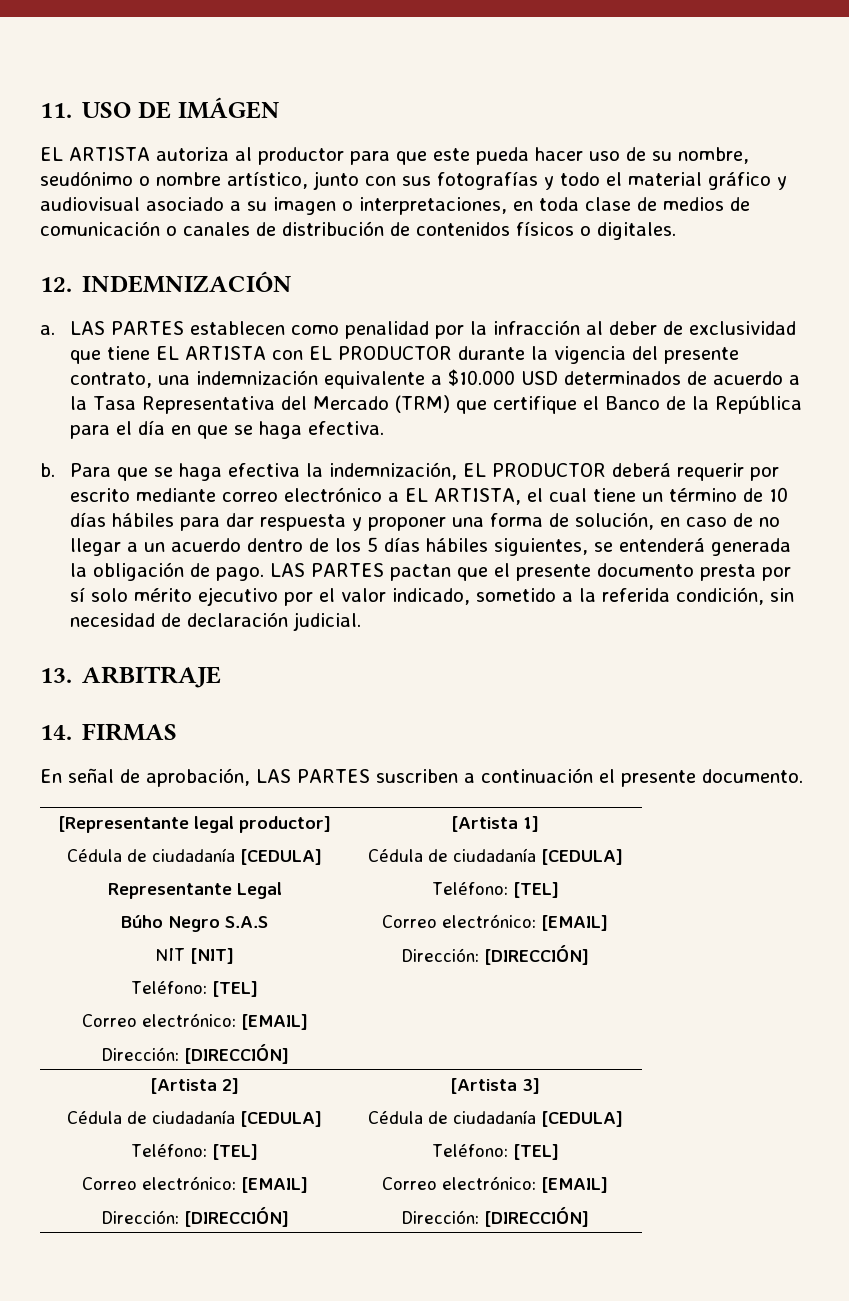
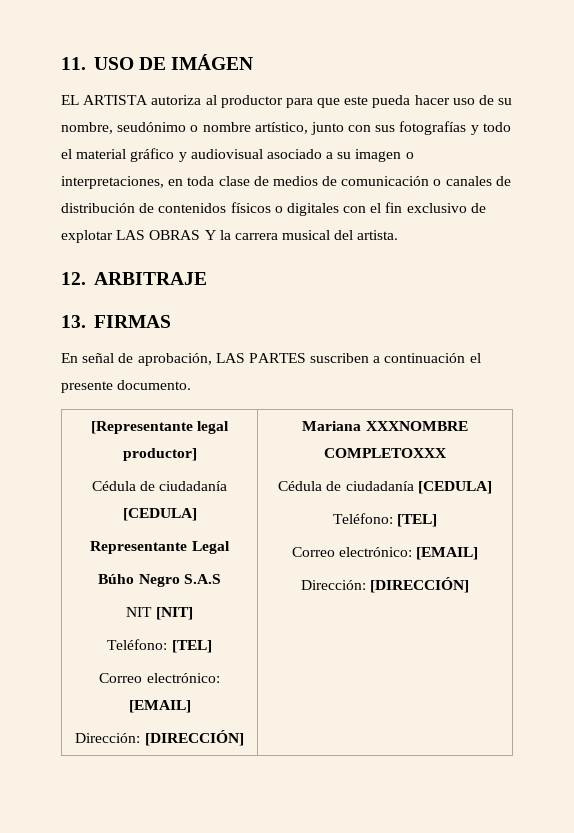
- EL ARTISTA autoriza al productor para que este pueda hacer uso de su nombre, seudónimo o nombre artístico, junto con sus fotografías y todo el material gráfico y audiovisual asociado a su imagen o interpretaciones, en toda clase de medios de comunicación o canales de distribución de contenidos físicos o digitales.
- 12. INDEMNIZACIÓN
- a. LAS PARTES establecen como penalidad por la infracción al deber de exclusividad que tiene EL ARTISTA con EL PRODUCTOR durante la vigencia del presente contrato, una indemnización equivalente a $10.000 USD determinados de acuerdo a la Tasa Representativa del Mercado (TRM) que certifique el Banco de la República para el día en que se haga efectiva.
- b. Para que se haga efectiva la indemnización, EL PRODUCTOR deberá requerir por escrito mediante correo electrónico a EL ARTISTA, el cual tiene un término de 10 días hábiles para dar respuesta y proponer una forma de solución, en caso de no llegar a un acuerdo dentro de los 5 días hábiles siguientes, se entenderá generada la obligación de pago. LAS PARTES pactan que el presente documento presta por sí solo mérito ejecutivo por el valor indicado, sometido a la referida condición, sin necesidad de declaración judicial.
- 13. ARBITRAJE
+ EL ARTISTA autoriza al productor para que este pueda hacer uso de su nombre, seudónimo o nombre artístico, junto con sus fotografías y todo el material gráfico y audiovisual asociado a su imagen o interpretaciones, en toda clase de medios de comunicación o canales de distribución de contenidos físicos o digitales con el fin exclusivo de explotar LAS OBRAS Y la carrera musical del artista.
+ 12. ARBITRAJE
- 14. FIRMAS
+ 13. FIRMAS
  [Representante legal productor]
  Cédula de ciudadanía [CEDULA]
  Representante Legal
  Búho Negro S.A.S
  NIT [NIT]
  Teléfono: [TEL]
  Correo electrónico: [EMAIL]
- Dirección: [DIRECCIÓN] | [Artista 1]
+ Dirección: [DIRECCIÓN] | Mariana XXXNOMBRE COMPLETOXXX
- [Artista 2]
- Cédula de ciudadanía [CEDULA]
- Teléfono: [TEL]
- Correo electrónico: [EMAIL]
- Dirección: [DIRECCIÓN] | [Artista 3]
- Cédula de ciudadanía [CEDULA]
- Teléfono: [TEL]
- Correo electrónico: [EMAIL]
- Dirección: [DIRECCIÓN]

